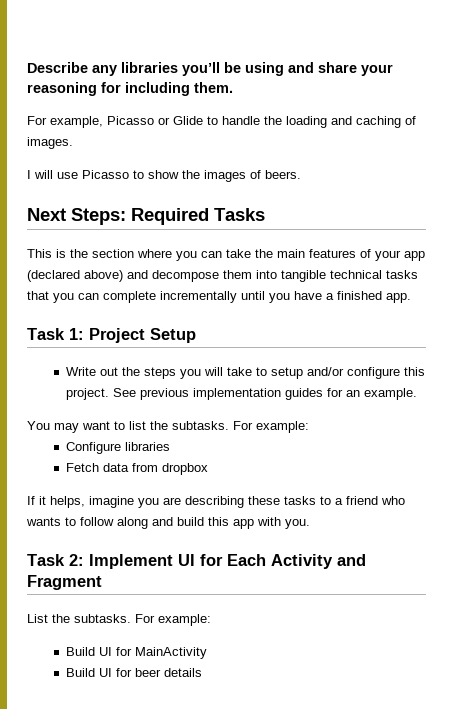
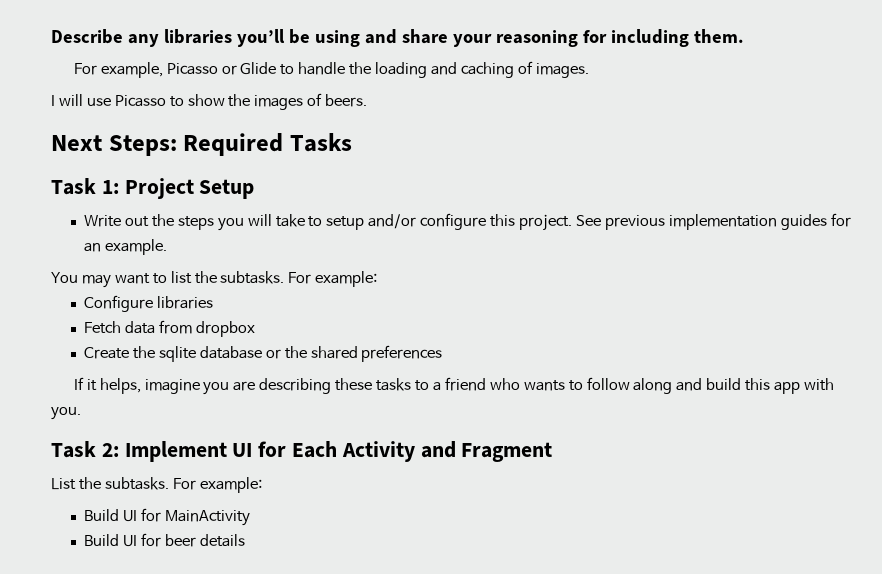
- This is the section where you can take the main features of your app (declared above) and decompose them into tangible technical tasks that you can complete incrementally until you have a finished app.
+ Create the sqlite database or the shared preferences

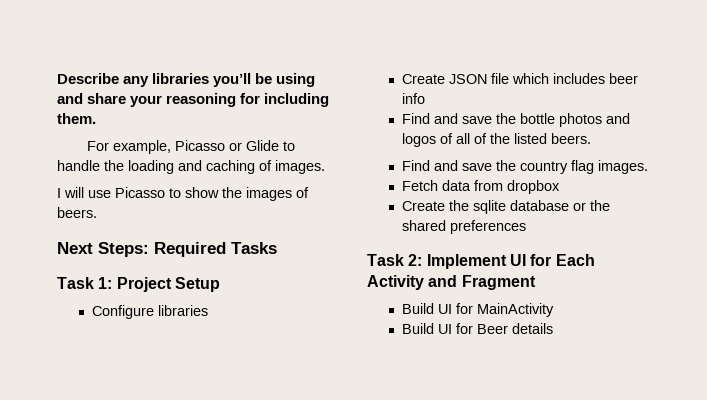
- Write out the steps you will take to setup and/or configure this project. See previous implementation guides for an example.
- You may want to list the subtasks. For example:
  Configure libraries
+ Create JSON file which includes beer info
+ Find and save the bottle photos and logos of all of the listed beers.
+ Find and save the country flag images.
- If it helps, imagine you are describing these tasks to a friend who wants to follow along and build this app with you.
- List the subtasks. For example:
- Build UI for beer details
+ Build UI for Beer details

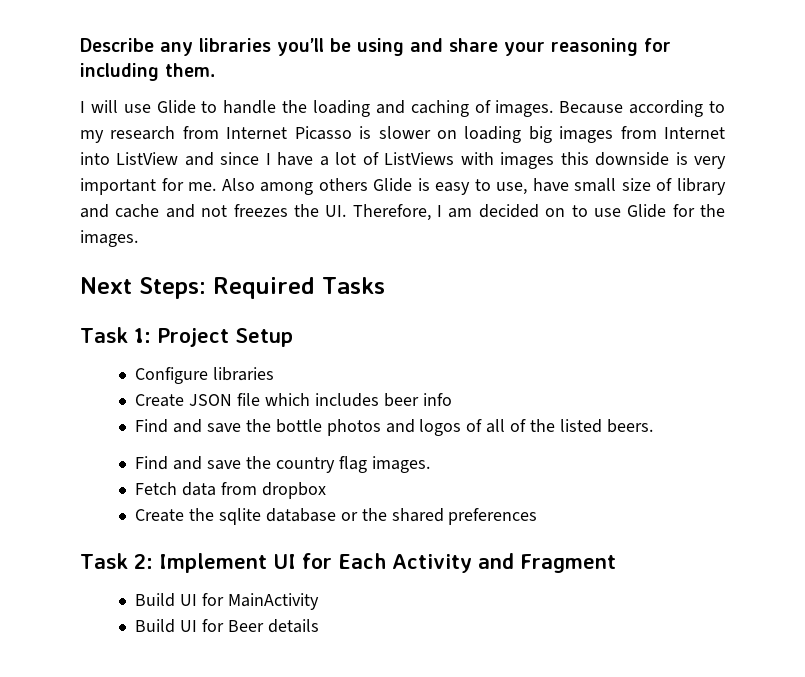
- For example, Picasso or Glide to handle the loading and caching of images.
- I will use Picasso to show the images of beers.
+ I will use Glide to handle the loading and caching of images. Because according to my research from Internet Picasso is slower on loading big images from Internet into ListView and since I have a lot of ListViews with images this downside is very important for me. Also among others Glide is easy to use, have small size of library and cache and not freezes the UI. Therefore, I am decided on to use Glide for the images.

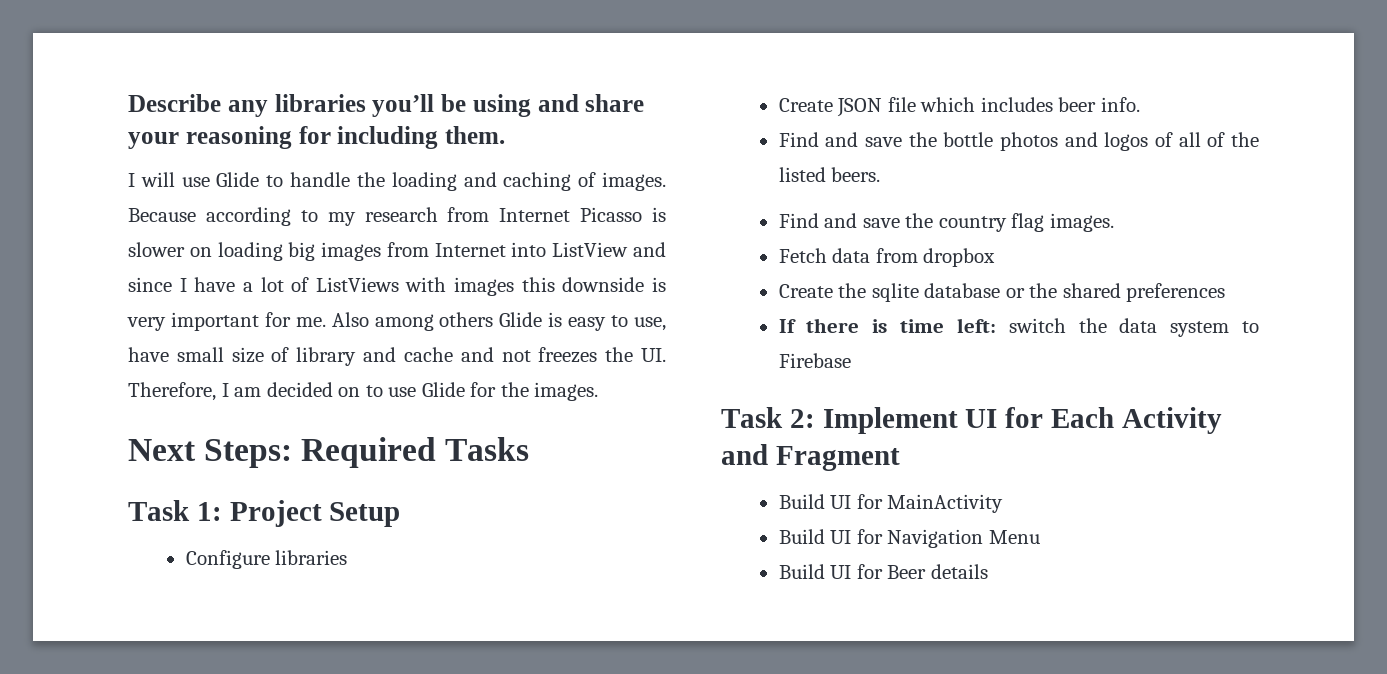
- Create JSON file which includes beer info
+ Create JSON file which includes beer info.
+ If there is time left: switch the data system to Firebase
+ Build UI for Navigation Menu

